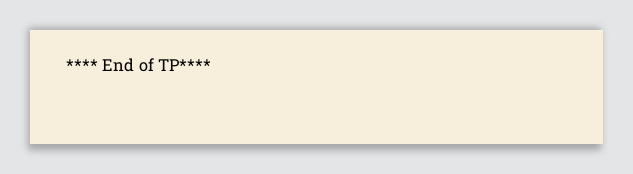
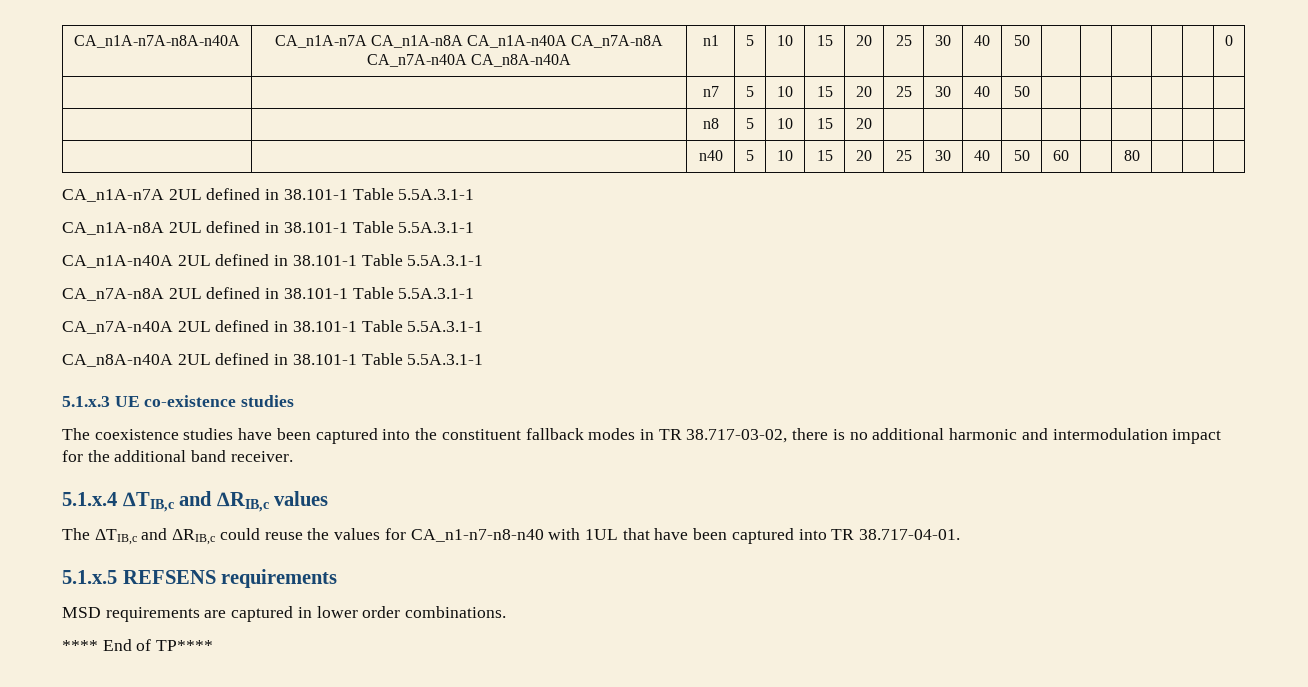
+ CA_n1A-n7A-n8A-n40A | CA_n1A-n7A CA_n1A-n8A CA_n1A-n40A CA_n7A-n8A CA_n7A-n40A CA_n8A-n40A | n1 | 5 | 10 | 15 | 20 | 25 | 30 | 40 | 50 | | | | | | 0
+ | | n7 | 5 | 10 | 15 | 20 | 25 | 30 | 40 | 50 | | | | | |
+ | | n8 | 5 | 10 | 15 | 20 | | | | | | | | | |
+ | | n40 | 5 | 10 | 15 | 20 | 25 | 30 | 40 | 50 | 60 | | 80 | | |
+ CA_n1A-n7A 2UL defined in 38.101-1 Table 5.5A.3.1-1
+ CA_n1A-n8A 2UL defined in 38.101-1 Table 5.5A.3.1-1
+ CA_n1A-n40A 2UL defined in 38.101-1 Table 5.5A.3.1-1
+ CA_n7A-n8A 2UL defined in 38.101-1 Table 5.5A.3.1-1
+ CA_n7A-n40A 2UL defined in 38.101-1 Table 5.5A.3.1-1
+ CA_n8A-n40A 2UL defined in 38.101-1 Table 5.5A.3.1-1
+ 5.1.x.3 UE co-existence studies
+ The coexistence studies have been captured into the constituent fallback modes in TR 38.717-03-02, there is no additional harmonic and intermodulation impact for the additional band receiver.
+ 5.1.x.4 ∆TIB,c and ∆RIB,c values
+ The ΔTIB,c and ΔRIB,c could reuse the values for CA_n1-n7-n8-n40 with 1UL that have been captured into TR 38.717-04-01.
+ 5.1.x.5 REFSENS requirements
+ MSD requirements are captured in lower order combinations.

